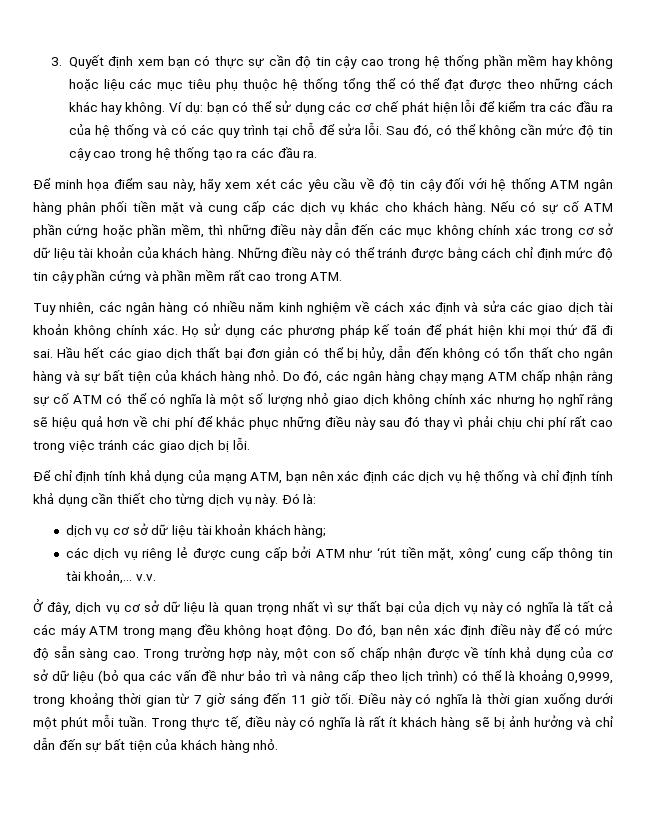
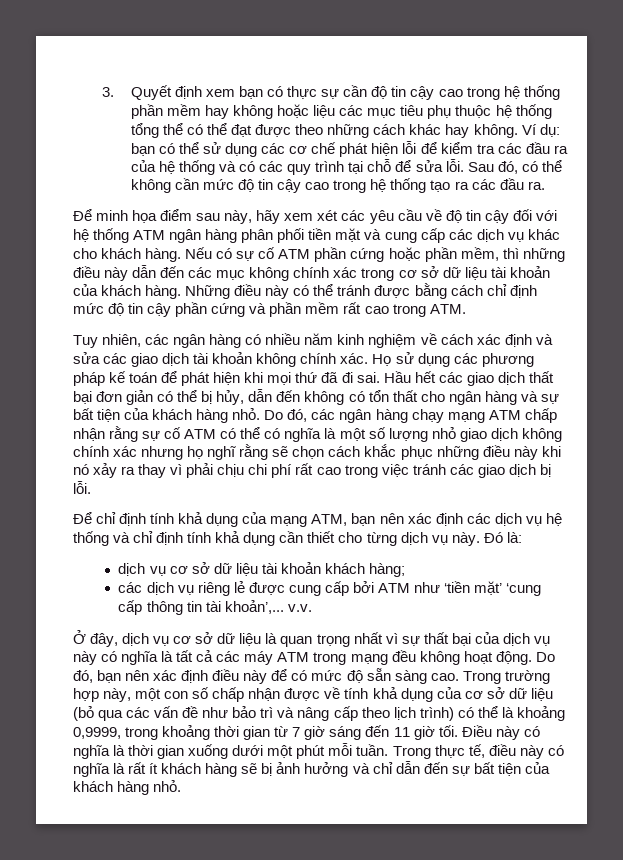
- Do đó, các ngân hàng chạy mạng ATM chấp nhận rằng sự cố ATM có thể có nghĩa là một số lượng nhỏ giao dịch không chính xác nhưng họ nghĩ rằng sẽ hiệu quả hơn về chi phí để khắc phục những điều này sau đó thay vì phải chịu chi phí rất cao trong việc tránh các giao dịch bị lỗi.
+ Do đó, các ngân hàng chạy mạng ATM chấp nhận rằng sự cố ATM có thể có nghĩa là một số lượng nhỏ giao dịch không chính xác nhưng họ nghĩ rằng sẽ chọn cách khắc phục những điều này khi nó xảy ra thay vì phải chịu chi phí rất cao trong việc tránh các giao dịch bị lỗi.
- các dịch vụ riêng lẻ được cung cấp bởi ATM như ‘rút tiền mặt, xông’ cung cấp thông tin tài khoản,... v.v.
+ các dịch vụ riêng lẻ được cung cấp bởi ATM như ‘tiền mặt’ ‘cung cấp thông tin tài khoản’,... v.v.

